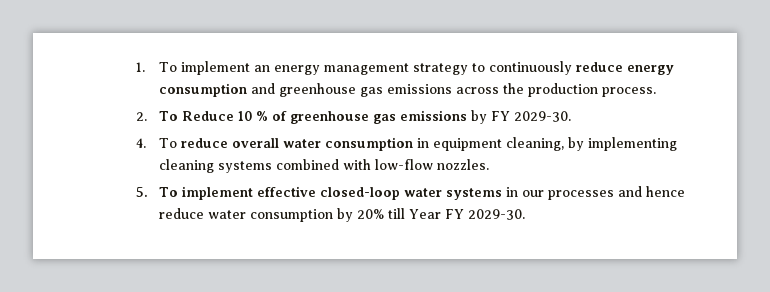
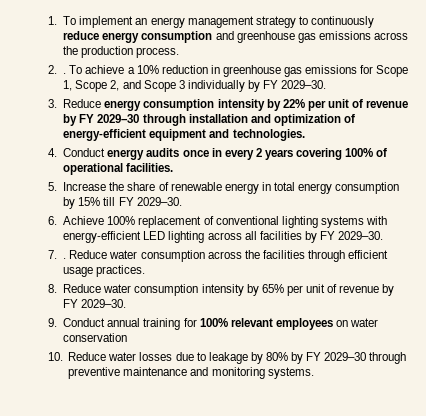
- 2. To Reduce 10 % of greenhouse gas emissions by FY 2029-30.
- 4. To reduce overall water consumption in equipment cleaning, by implementing cleaning systems combined with low-flow nozzles.
- 5. To implement effective closed-loop water systems in our processes and hence reduce water consumption by 20% till Year FY 2029-30.
+ 2. . To achieve a 10% reduction in greenhouse gas emissions for Scope 1, Scope 2, and Scope 3 individually by FY 2029–30.
+ 3. Reduce energy consumption intensity by 22% per unit of revenue by FY 2029–30 through installation and optimization of energy-efficient equipment and technologies.
+ 4. Conduct energy audits once in every 2 years covering 100% of operational facilities.
+ 5. Increase the share of renewable energy in total energy consumption by 15% till FY 2029–30.
+ 6. Achieve 100% replacement of conventional lighting systems with energy-efficient LED lighting across all facilities by FY 2029–30.
+ 7. . Reduce water consumption across the facilities through efficient usage practices.
+ 8. Reduce water consumption intensity by 65% per unit of revenue by FY 2029–30.
+ 9. Conduct annual training for 100% relevant employees on water conservation
+ 10. Reduce water losses due to leakage by 80% by FY 2029–30 through preventive maintenance and monitoring systems.

